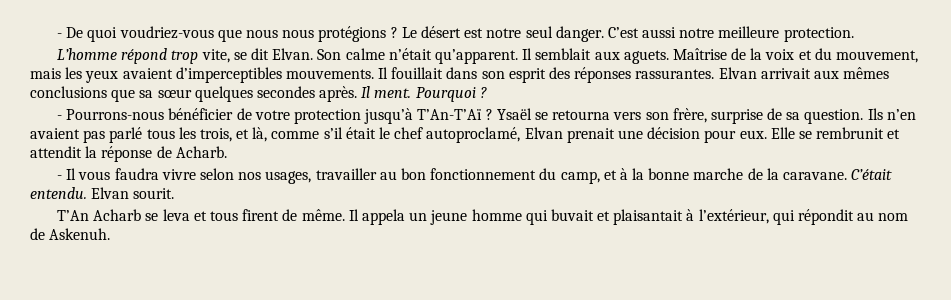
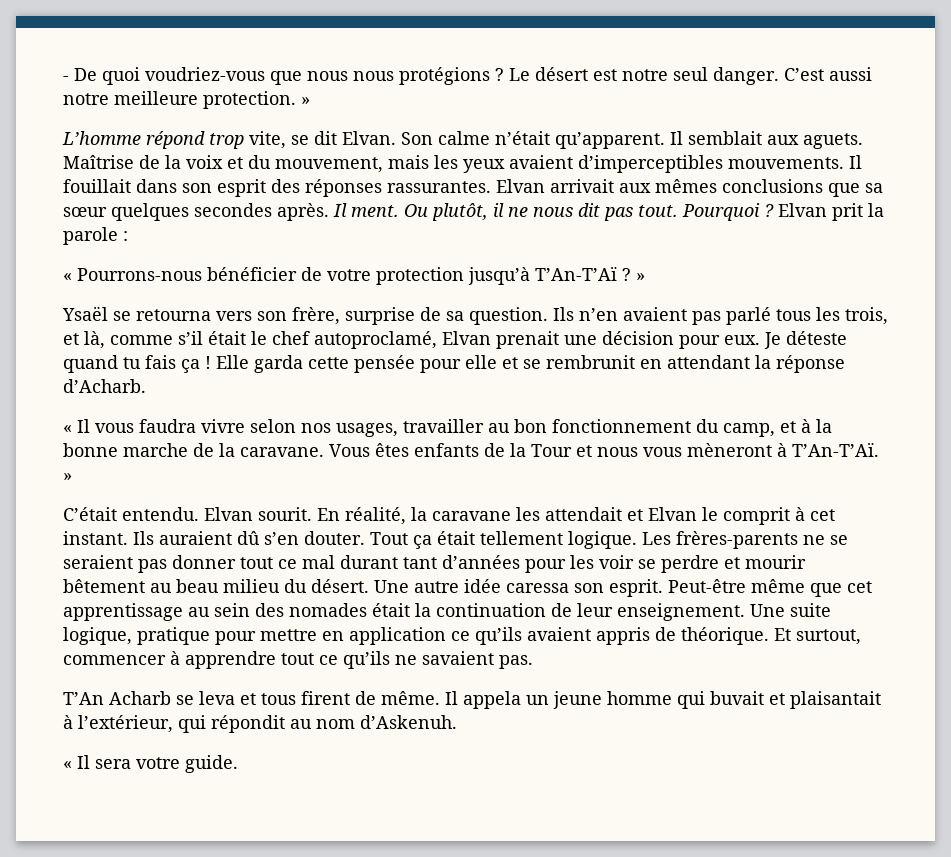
- C’est aussi notre meilleure protection.
+ C’est aussi notre meilleure protection. »
- Pourquoi ?
- - Pourrons-nous bénéficier de votre protection jusqu’à T’An-T’Aï ? Ysaël se retourna vers son frère, surprise de sa question.
+ Ou plutôt, il ne nous dit pas tout. Pourquoi ? Elvan prit la parole :
+ « Pourrons-nous bénéficier de votre protection jusqu’à T’An-T’Aï ? »
+ Ysaël se retourna vers son frère, surprise de sa question.
- Elle se rembrunit et attendit la réponse de Acharb.
- - Il vous faudra vivre selon nos usages, travailler au bon fonctionnement du camp, et à la bonne marche de la caravane.
+ Je déteste quand tu fais ça ! Elle garda cette pensée pour elle et se rembrunit en attendant la réponse d’Acharb.
+ « Il vous faudra vivre selon nos usages, travailler au bon fonctionnement du camp, et à la bonne marche de la caravane.
- C’était entendu. Elvan sourit.
+ Vous êtes enfants de la Tour et nous vous mèneront à T’An-T’Aï. »
+ C’était entendu. Elvan sourit. En réalité, la caravane les attendait et Elvan le comprit à cet instant. Ils auraient dû s’en douter. Tout ça était tellement logique. Les frères-parents ne se seraient pas donner tout ce mal durant tant d’années pour les voir se perdre et mourir bêtement au beau milieu du désert. Une autre idée caressa son esprit. Peut-être même que cet apprentissage au sein des nomades était la continuation de leur enseignement. Une suite logique, pratique pour mettre en application ce qu’ils avaient appris de théorique. Et surtout, commencer à apprendre tout ce qu’ils ne savaient pas.
- Il appela un jeune homme qui buvait et plaisantait à l’extérieur, qui répondit au nom de Askenuh.
+ Il appela un jeune homme qui buvait et plaisantait à l’extérieur, qui répondit au nom d’Askenuh.
+ « Il sera votre guide.

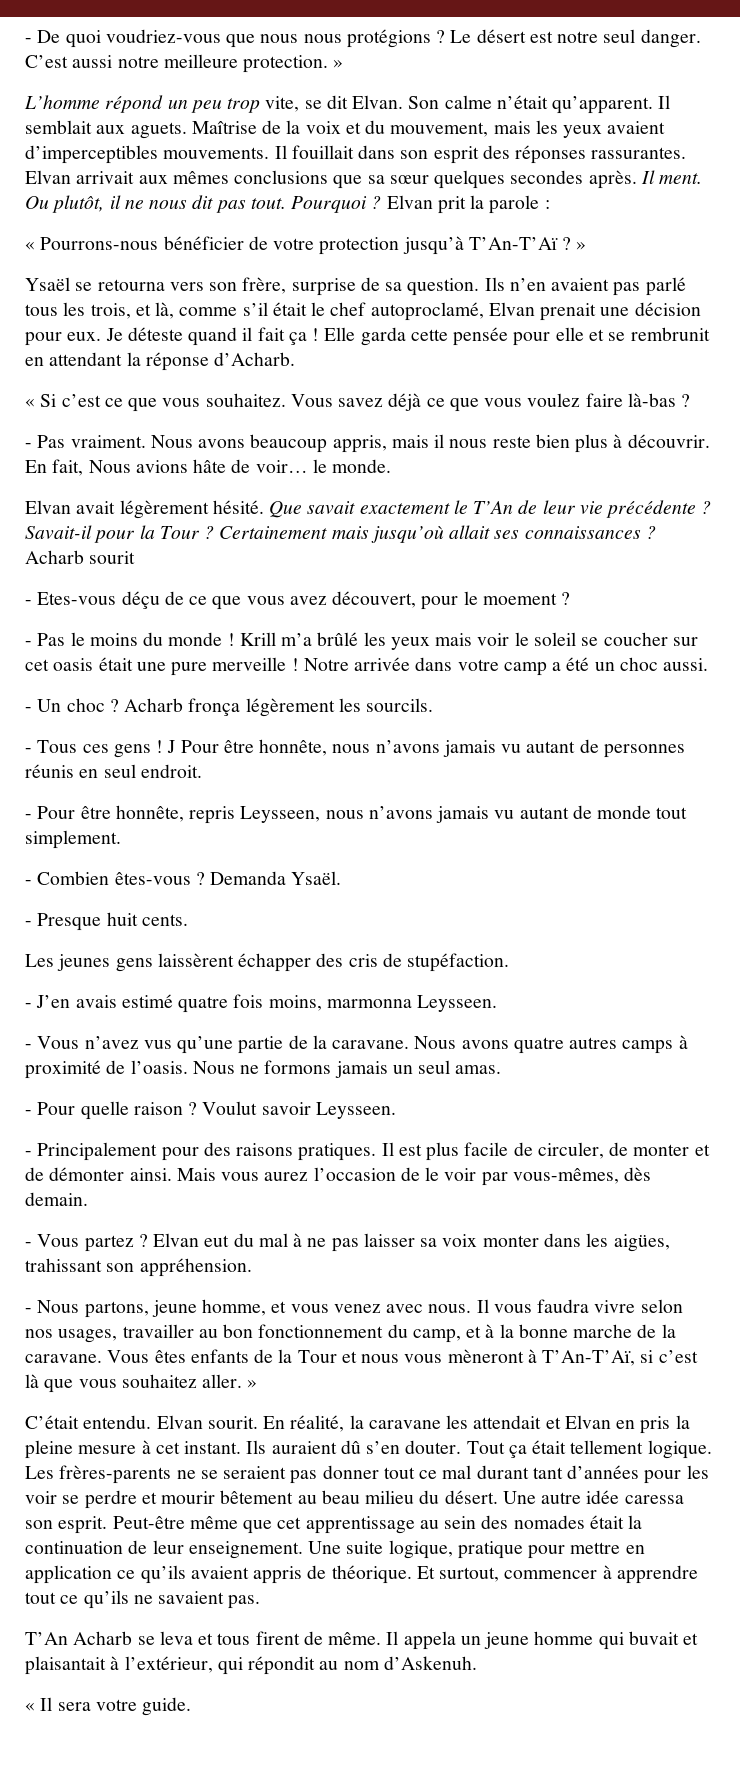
- L’homme répond trop vite, se dit Elvan.
+ L’homme répond un peu trop vite, se dit Elvan.
- Je déteste quand tu fais ça !
+ Je déteste quand il fait ça !
- « Il vous faudra vivre selon nos usages, travailler au bon fonctionnement du camp, et à la bonne marche de la caravane.
+ « Si c’est ce que vous souhaitez. Vous savez déjà ce que vous voulez faire là-bas ?
+ - Pas vraiment. Nous avons beaucoup appris, mais il nous reste bien plus à découvrir. En fait, Nous avions hâte de voir… le monde.
+ Elvan avait légèrement hésité. Que savait exactement le T’An de leur vie précédente ? Savait-il pour la Tour ? Certainement mais jusqu’où allait ses connaissances ? Acharb sourit
+ - Etes-vous déçu de ce que vous avez découvert, pour le moement ?
+ - Pas le moins du monde ! Krill m’a brûlé les yeux mais voir le soleil se coucher sur cet oasis était une pure merveille ! Notre arrivée dans votre camp a été un choc aussi.
+ - Un choc ? Acharb fronça légèrement les sourcils.
+ - Tous ces gens ! J Pour être honnête, nous n’avons jamais vu autant de personnes réunis en seul endroit.
+ - Pour être honnête, repris Leysseen, nous n’avons jamais vu autant de monde tout simplement.
+ - Combien êtes-vous ? Demanda Ysaël.
+ - Presque huit cents.
+ Les jeunes gens laissèrent échapper des cris de stupéfaction.
+ - J’en avais estimé quatre fois moins, marmonna Leysseen.
+ - Vous n’avez vus qu’une partie de la caravane. Nous avons quatre autres camps à proximité de l’oasis. Nous ne formons jamais un seul amas.
+ - Pour quelle raison ? Voulut savoir Leysseen.
+ - Principalement pour des raisons pratiques. Il est plus facile de circuler, de monter et de démonter ainsi. Mais vous aurez l’occasion de le voir par vous-mêmes, dès demain.
+ - Vous partez ? Elvan eut du mal à ne pas laisser sa voix monter dans les aigües, trahissant son appréhension.
+ - Nous partons, jeune homme, et vous venez avec nous. Il vous faudra vivre selon nos usages, travailler au bon fonctionnement du camp, et à la bonne marche de la caravane.
- Vous êtes enfants de la Tour et nous vous mèneront à T’An-T’Aï. »
+ Vous êtes enfants de la Tour et nous vous mèneront à T’An-T’Aï, si c’est là que vous souhaitez aller. »
- En réalité, la caravane les attendait et Elvan le comprit à cet instant.
+ En réalité, la caravane les attendait et Elvan en pris la pleine mesure à cet instant.

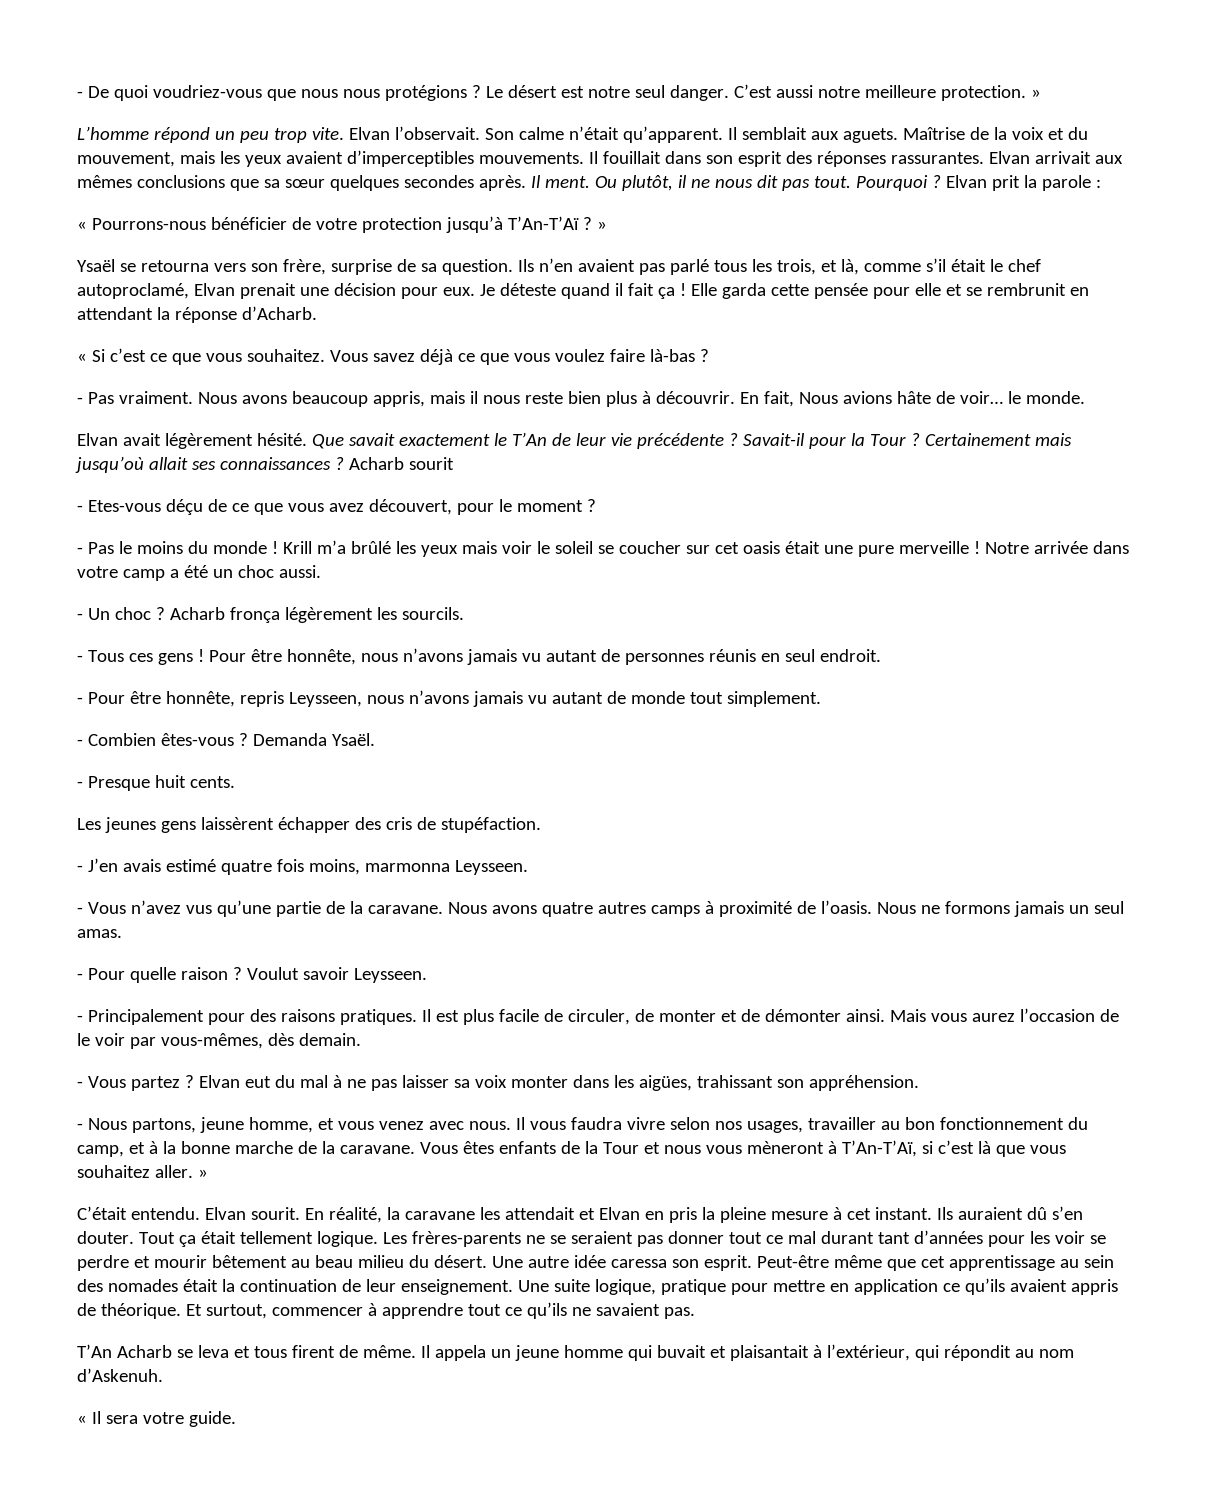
- L’homme répond un peu trop vite, se dit Elvan.
+ L’homme répond un peu trop vite. Elvan l’observait.
- - Etes-vous déçu de ce que vous avez découvert, pour le moement ?
+ - Etes-vous déçu de ce que vous avez découvert, pour le moment ?
- J Pour être honnête, nous n’avons jamais vu autant de personnes réunis en seul endroit.
+ Pour être honnête, nous n’avons jamais vu autant de personnes réunis en seul endroit.

